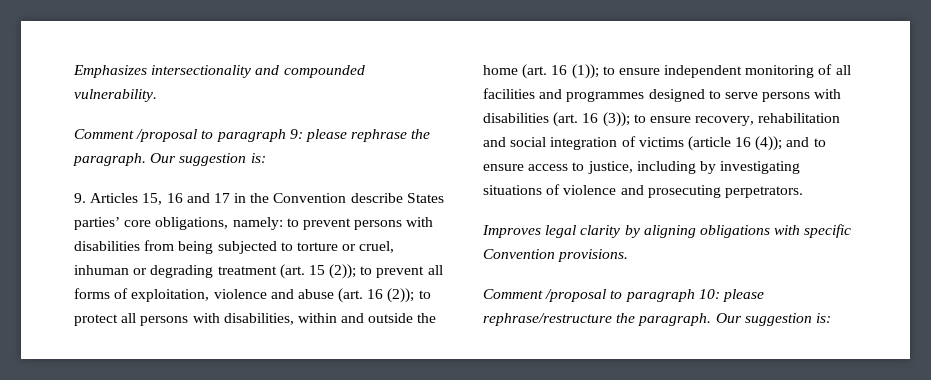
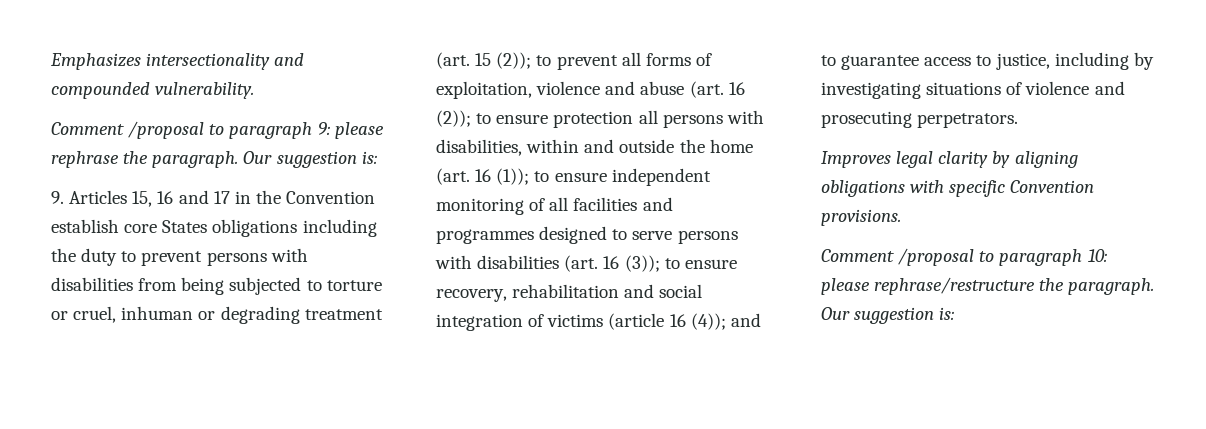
- 9. Articles 15, 16 and 17 in the Convention describe States parties’ core obligations, namely: to prevent persons with disabilities from being subjected to torture or cruel, inhuman or degrading treatment (art. 15 (2));
+ 9. Articles 15, 16 and 17 in the Convention establish core States obligations including the duty to prevent persons with disabilities from being subjected to torture or cruel, inhuman or degrading treatment (art. 15 (2));
- to protect all persons with disabilities, within and outside the home (art. 16 (1));
+ to ensure protection all persons with disabilities, within and outside the home (art. 16 (1));
- and to ensure access to justice, including by investigating situations of violence and prosecuting perpetrators.
+ and to guarantee access to justice, including by investigating situations of violence and prosecuting perpetrators.

